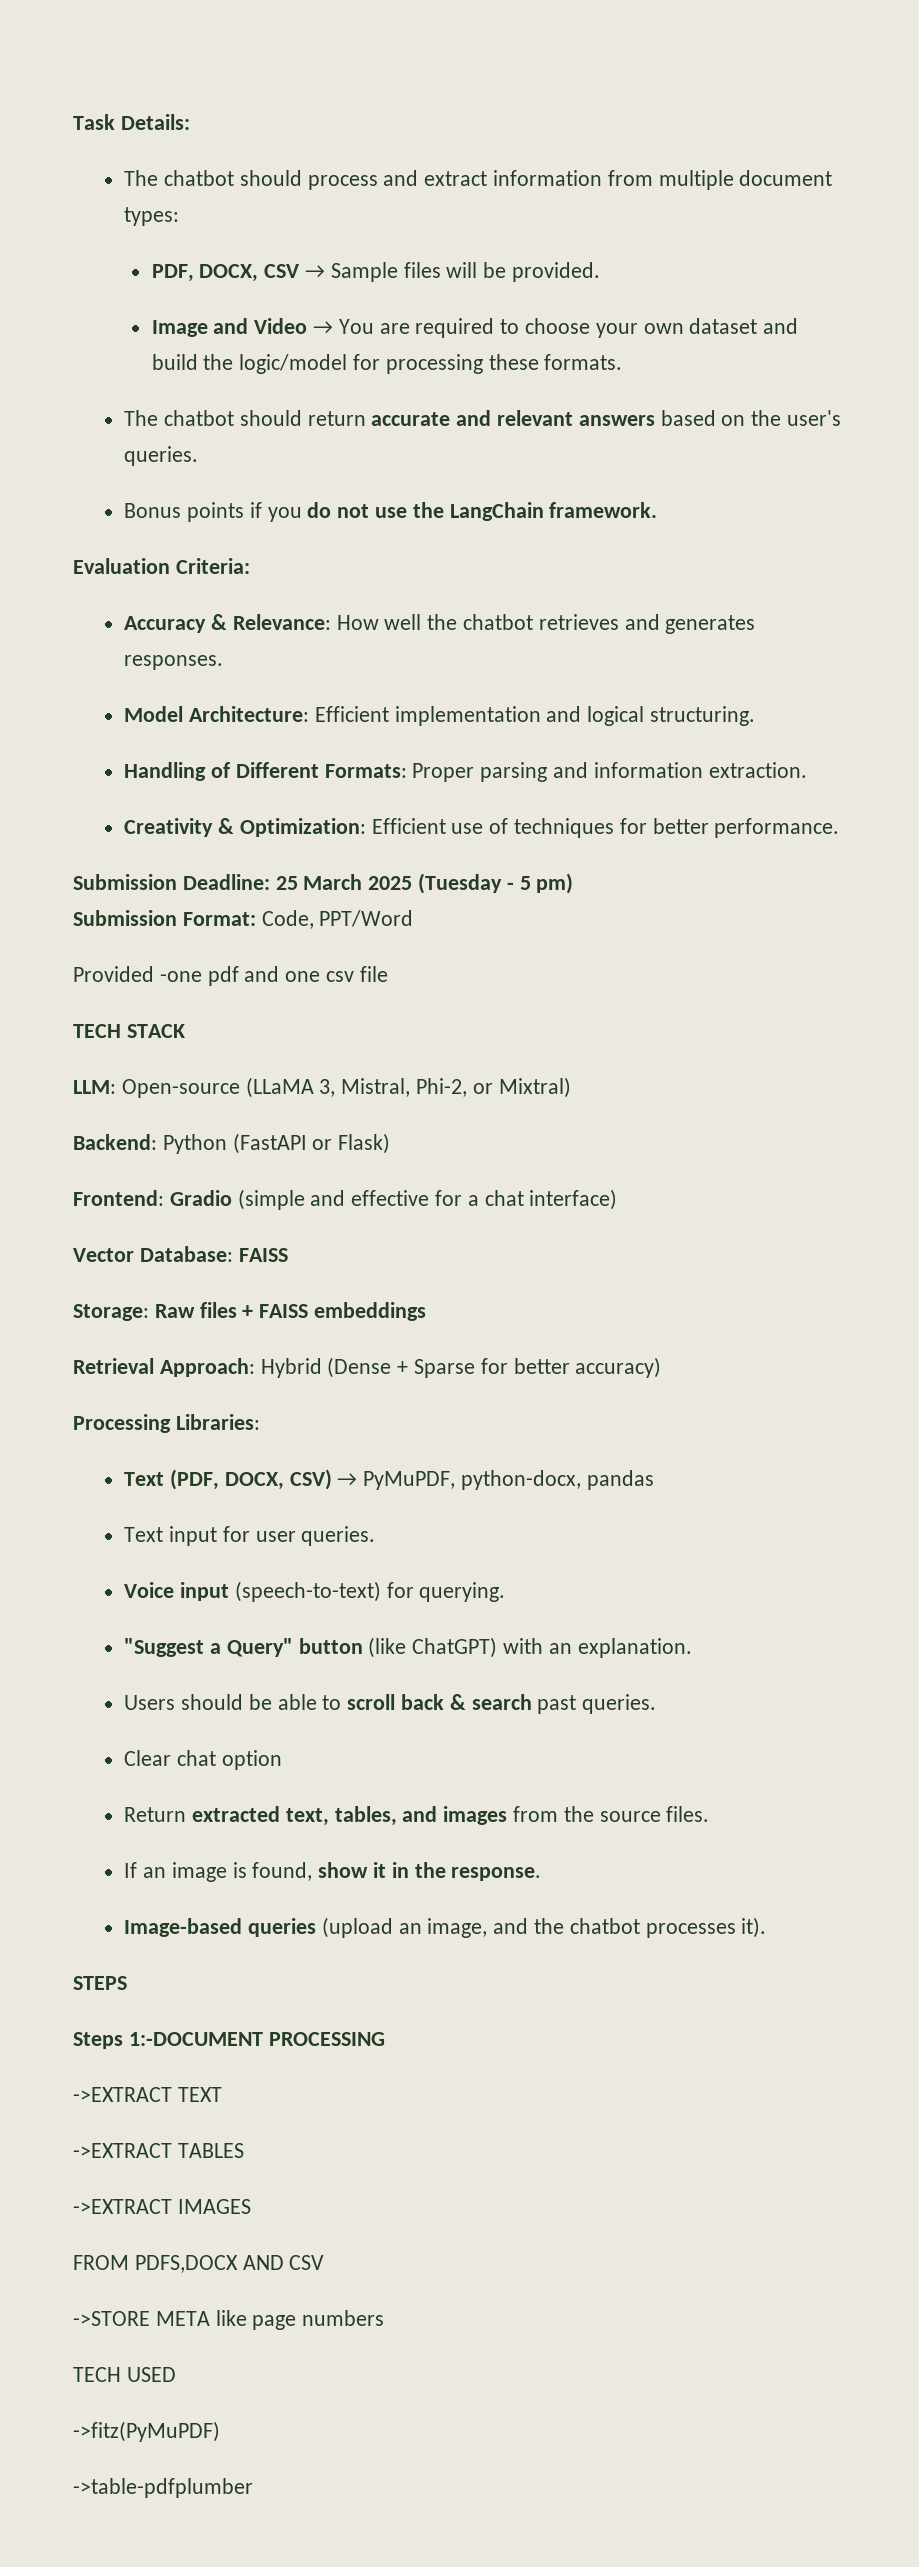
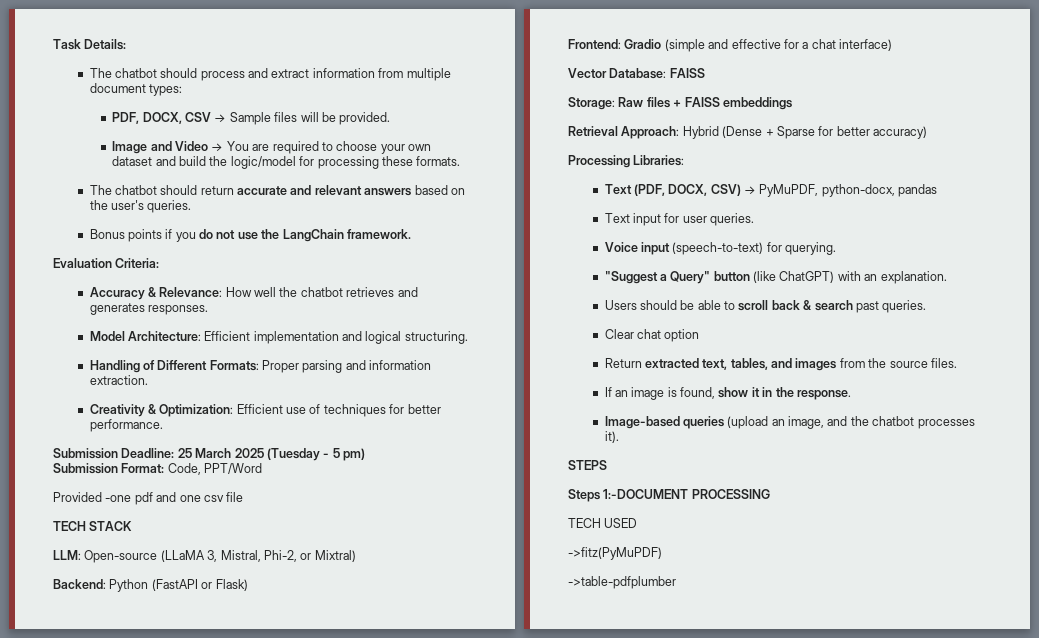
- ->EXTRACT TEXT
- ->EXTRACT TABLES
- ->EXTRACT IMAGES
- FROM PDFS,DOCX AND CSV
- ->STORE META like page numbers

